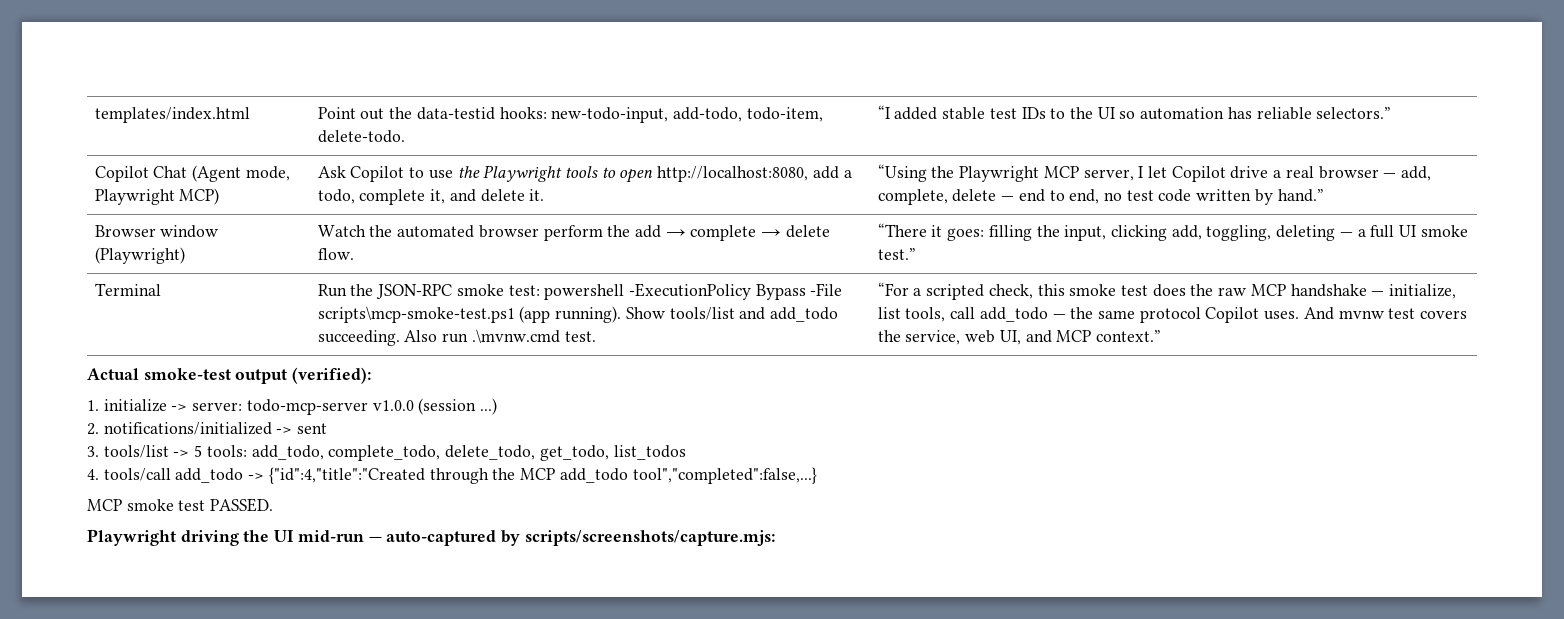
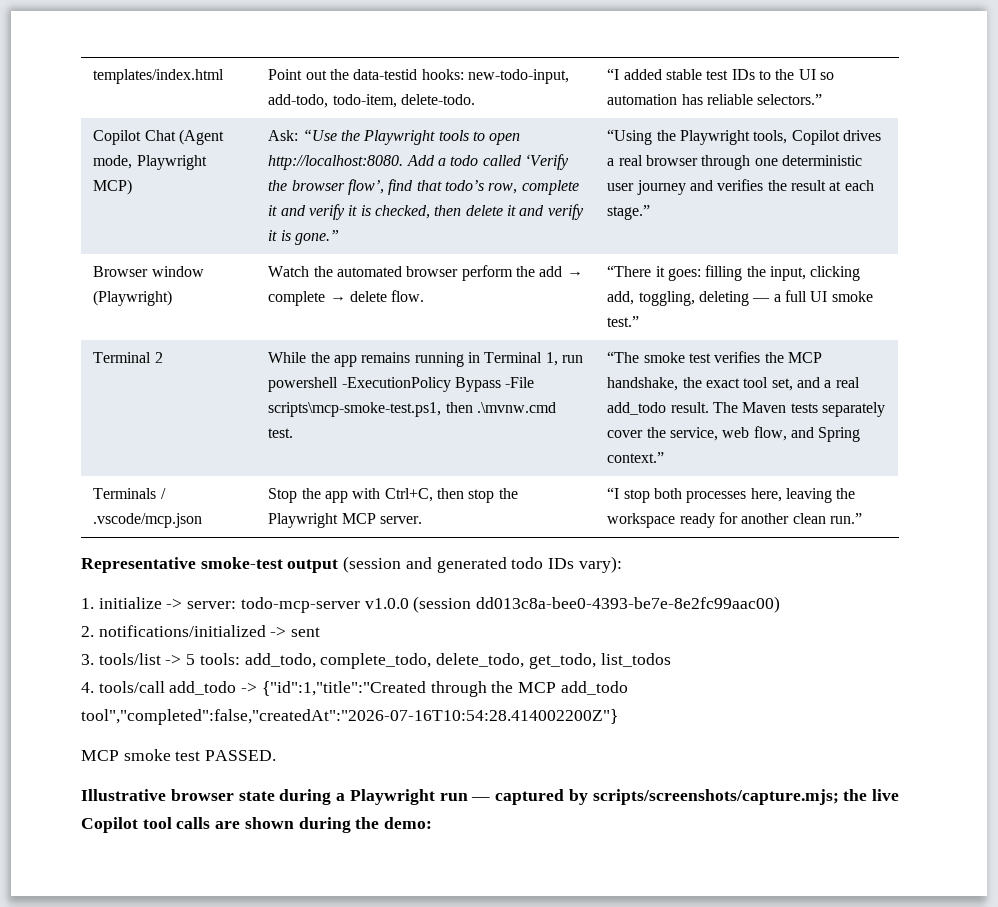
- Ask Copilot to use the Playwright tools to open http://localhost:8080, add a todo, complete it, and delete it. | “Using the Playwright MCP server, I let Copilot drive a real browser — add, complete, delete — end to end, no test code written by hand.”
+ Ask: “Use the Playwright tools to open http://localhost:8080. Add a todo called ‘Verify the browser flow’, find that todo’s row, complete it and verify it is checked, then delete it and verify it is gone.” | “Using the Playwright tools, Copilot drives a real browser through one deterministic user journey and verifies the result at each stage.”
- Terminal | Run the JSON-RPC smoke test: powershell -ExecutionPolicy Bypass -File scripts\mcp-smoke-test.ps1 (app running). Show tools/list and add_todo succeeding. Also run .\mvnw.cmd test. | “For a scripted check, this smoke test does the raw MCP handshake — initialize, list tools, call add_todo — the same protocol Copilot uses. And mvnw test covers the service, web UI, and MCP context.”
- Actual smoke-test output (verified):
+ Terminal 2 | While the app remains running in Terminal 1, run powershell -ExecutionPolicy Bypass -File scripts\mcp-smoke-test.ps1, then .\mvnw.cmd test. | “The smoke test verifies the MCP handshake, the exact tool set, and a real add_todo result. The Maven tests separately cover the service, web flow, and Spring context.”
+ Terminals / .vscode/mcp.json | Stop the app with Ctrl+C, then stop the Playwright MCP server. | “I stop both processes here, leaving the workspace ready for another clean run.”
+ Representative smoke-test output (session and generated todo IDs vary):
- 1. initialize -> server: todo-mcp-server v1.0.0 (session ...)
+ 1. initialize -> server: todo-mcp-server v1.0.0 (session dd013c8a-bee0-4393-be7e-8e2fc99aac00)
- 4. tools/call add_todo -> {"id":4,"title":"Created through the MCP add_todo tool","completed":false,...}
+ 4. tools/call add_todo -> {"id":1,"title":"Created through the MCP add_todo tool","completed":false,"createdAt":"2026-07-16T10:54:28.414002200Z"}
- Playwright driving the UI mid-run — auto-captured by scripts/screenshots/capture.mjs:
+ Illustrative browser state during a Playwright run — captured by scripts/screenshots/capture.mjs; the live Copilot tool calls are shown during the demo:

